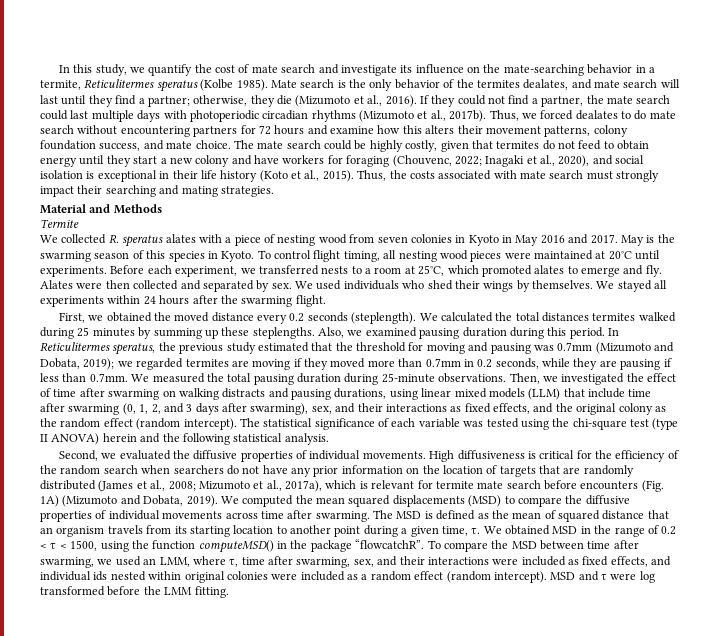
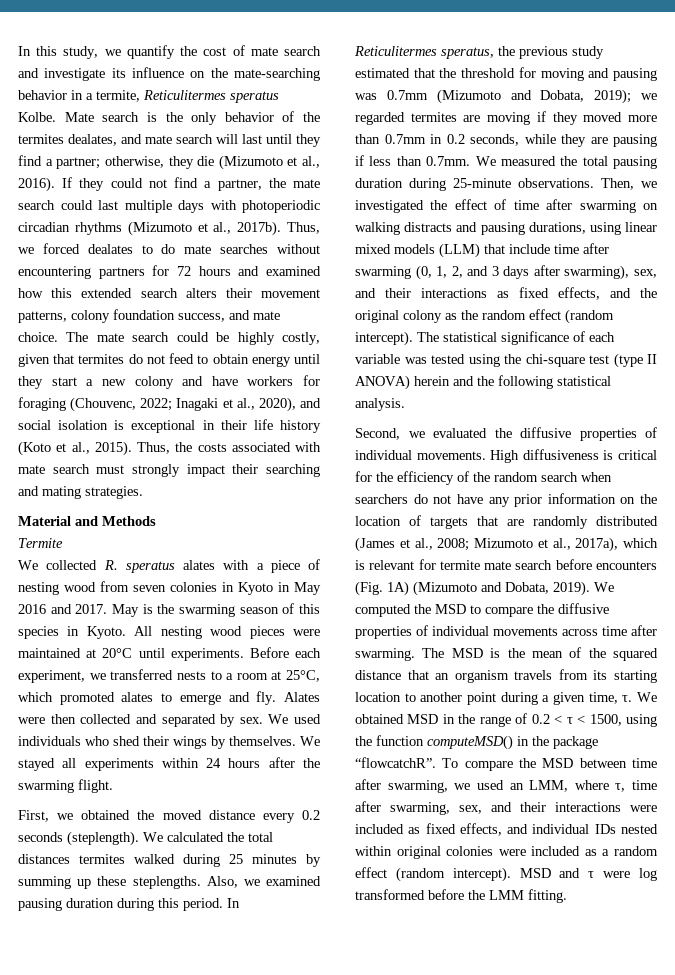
- In this study, we quantify the cost of mate search and investigate its influence on the mate-searching behavior in a termite, Reticulitermes speratus (Kolbe 1985).
+ In this study, we quantify the cost of mate search and investigate its influence on the mate-searching behavior in a termite, Reticulitermes speratus Kolbe.
- Thus, we forced dealates to do mate search without encountering partners for 72 hours and examine how this alters their movement patterns, colony foundation success, and mate choice.
+ Thus, we forced dealates to do mate searches without encountering partners for 72 hours and examined how this extended search alters their movement patterns, colony foundation success, and mate choice.
- To control flight timing, all nesting wood pieces were maintained at 20°C until experiments.
+ All nesting wood pieces were maintained at 20°C until experiments.
- We computed the mean squared displacements (MSD) to compare the diffusive properties of individual movements across time after swarming.
+ We computed the MSD to compare the diffusive properties of individual movements across time after swarming.
- The MSD is defined as the mean of squared distance that an organism travels from its starting location to another point during a given time, τ.
+ The MSD is the mean of the squared distance that an organism travels from its starting location to another point during a given time, τ.
- To compare the MSD between time after swarming, we used an LMM, where τ, time after swarming, sex, and their interactions were included as fixed effects, and individual ids nested within original colonies were included as a random effect (random intercept).
+ To compare the MSD between time after swarming, we used an LMM, where τ, time after swarming, sex, and their interactions were included as fixed effects, and individual IDs nested within original colonies were included as a random effect (random intercept).

